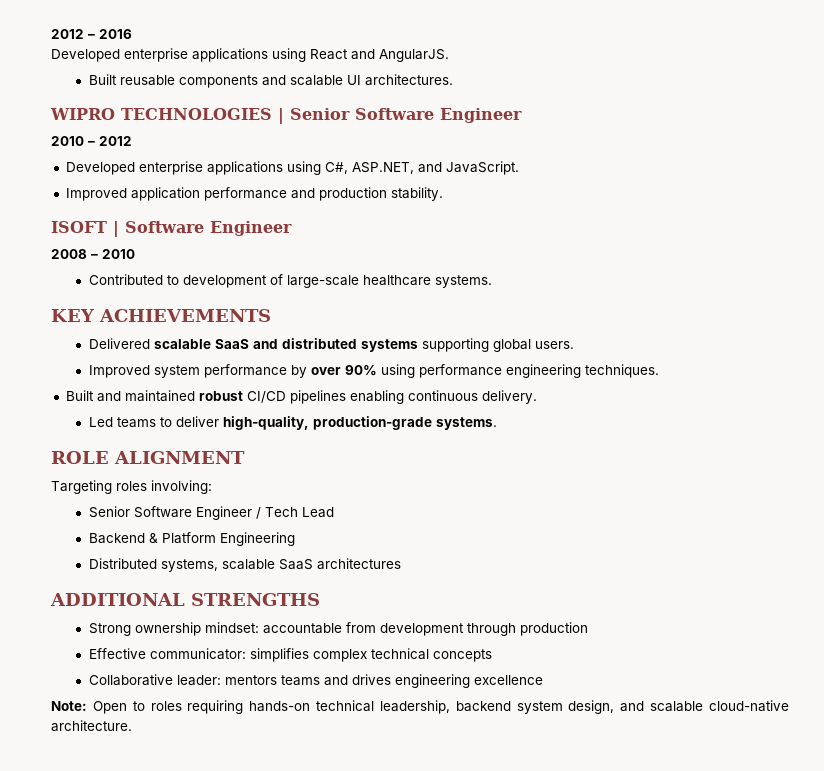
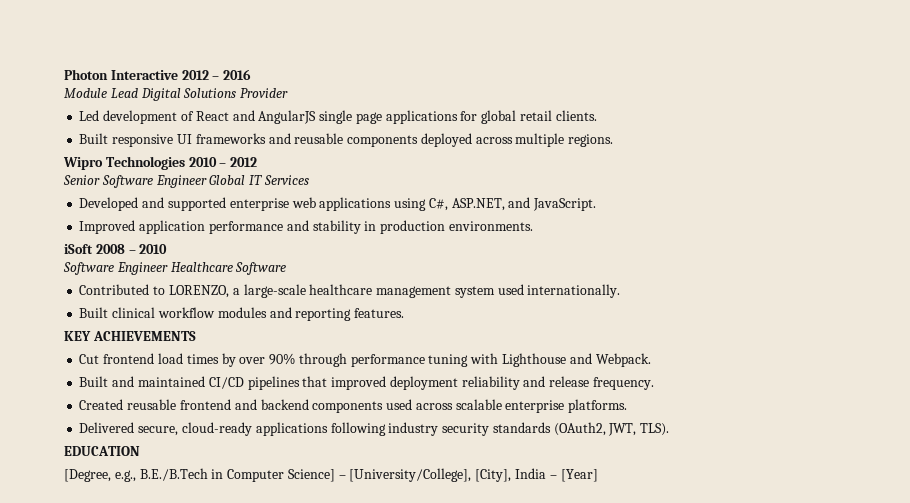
- 2012 – 2016
+ Photon Interactive 2012 – 2016
- Developed enterprise applications using React and AngularJS.
- Built reusable components and scalable UI architectures.
- WIPRO TECHNOLOGIES | Senior Software Engineer
- 2010 – 2012
- Developed enterprise applications using C#, ASP.NET, and JavaScript.
+ Module Lead Digital Solutions Provider
+ Led development of React and AngularJS single page applications for global retail clients.
+ Built responsive UI frameworks and reusable components deployed across multiple regions.
+ Wipro Technologies 2010 – 2012
+ Senior Software Engineer Global IT Services
+ Developed and supported enterprise web applications using C#, ASP.NET, and JavaScript.
- Improved application performance and production stability.
- ISOFT | Software Engineer
- 2008 – 2010
- Contributed to development of large-scale healthcare systems.
+ Improved application performance and stability in production environments.
+ iSoft 2008 – 2010
+ Software Engineer Healthcare Software
+ Contributed to LORENZO, a large-scale healthcare management system used internationally.
+ Built clinical workflow modules and reporting features.
  KEY ACHIEVEMENTS
- Delivered scalable SaaS and distributed systems supporting global users.
- Improved system performance by over 90% using performance engineering techniques.
+ Cut frontend load times by over 90% through performance tuning with Lighthouse and Webpack.
- Built and maintained robust CI/CD pipelines enabling continuous delivery.
- Led teams to deliver high-quality, production-grade systems.
- ROLE ALIGNMENT
- Targeting roles involving:
- Senior Software Engineer / Tech Lead
- Backend & Platform Engineering
- Distributed systems, scalable SaaS architectures
- ADDITIONAL STRENGTHS
- Strong ownership mindset: accountable from development through production
- Effective communicator: simplifies complex technical concepts
- Collaborative leader: mentors teams and drives engineering excellence
- Note: Open to roles requiring hands-on technical leadership, backend system design, and scalable cloud-native architecture.
+ Built and maintained CI/CD pipelines that improved deployment reliability and release frequency.
+ Created reusable frontend and backend components used across scalable enterprise platforms.
+ Delivered secure, cloud-ready applications following industry security standards (OAuth2, JWT, TLS).
+ EDUCATION
+ [Degree, e.g., B.E./B.Tech in Computer Science] – [University/College], [City], India – [Year]

